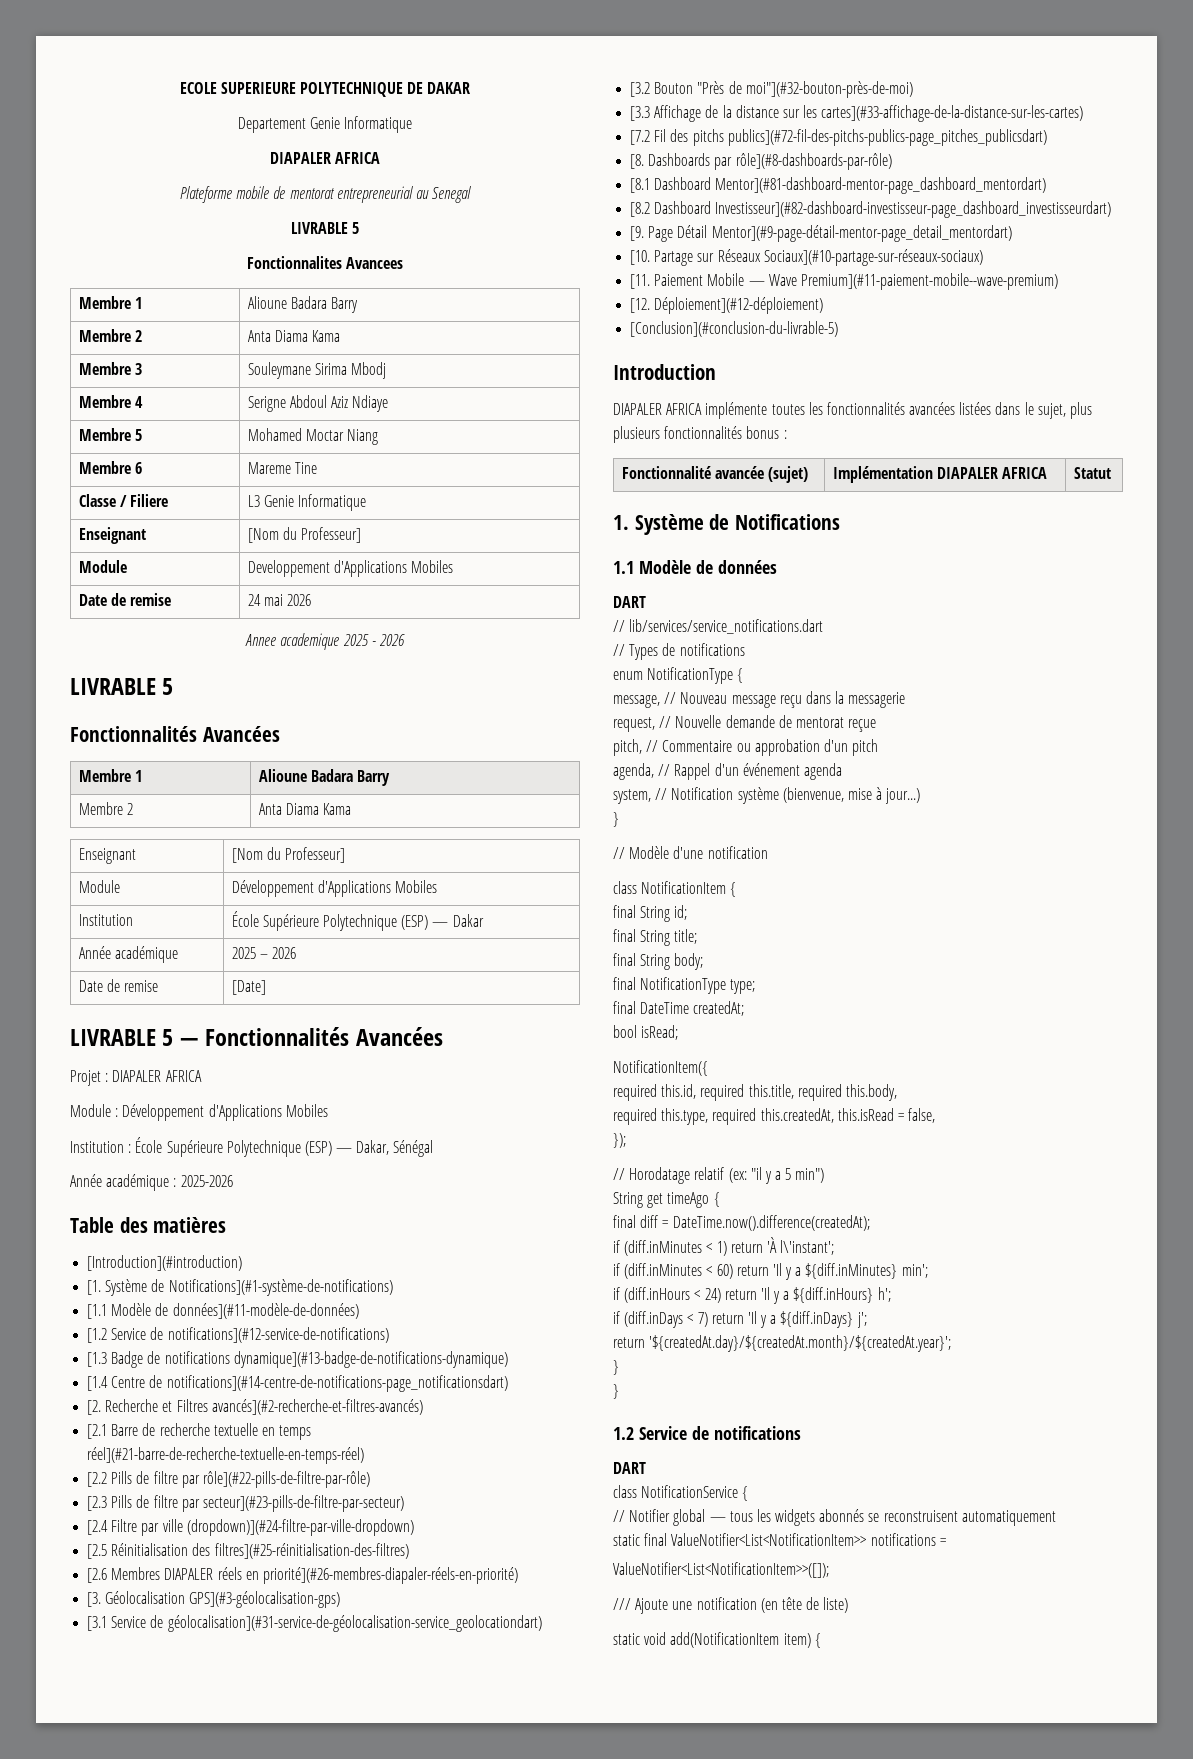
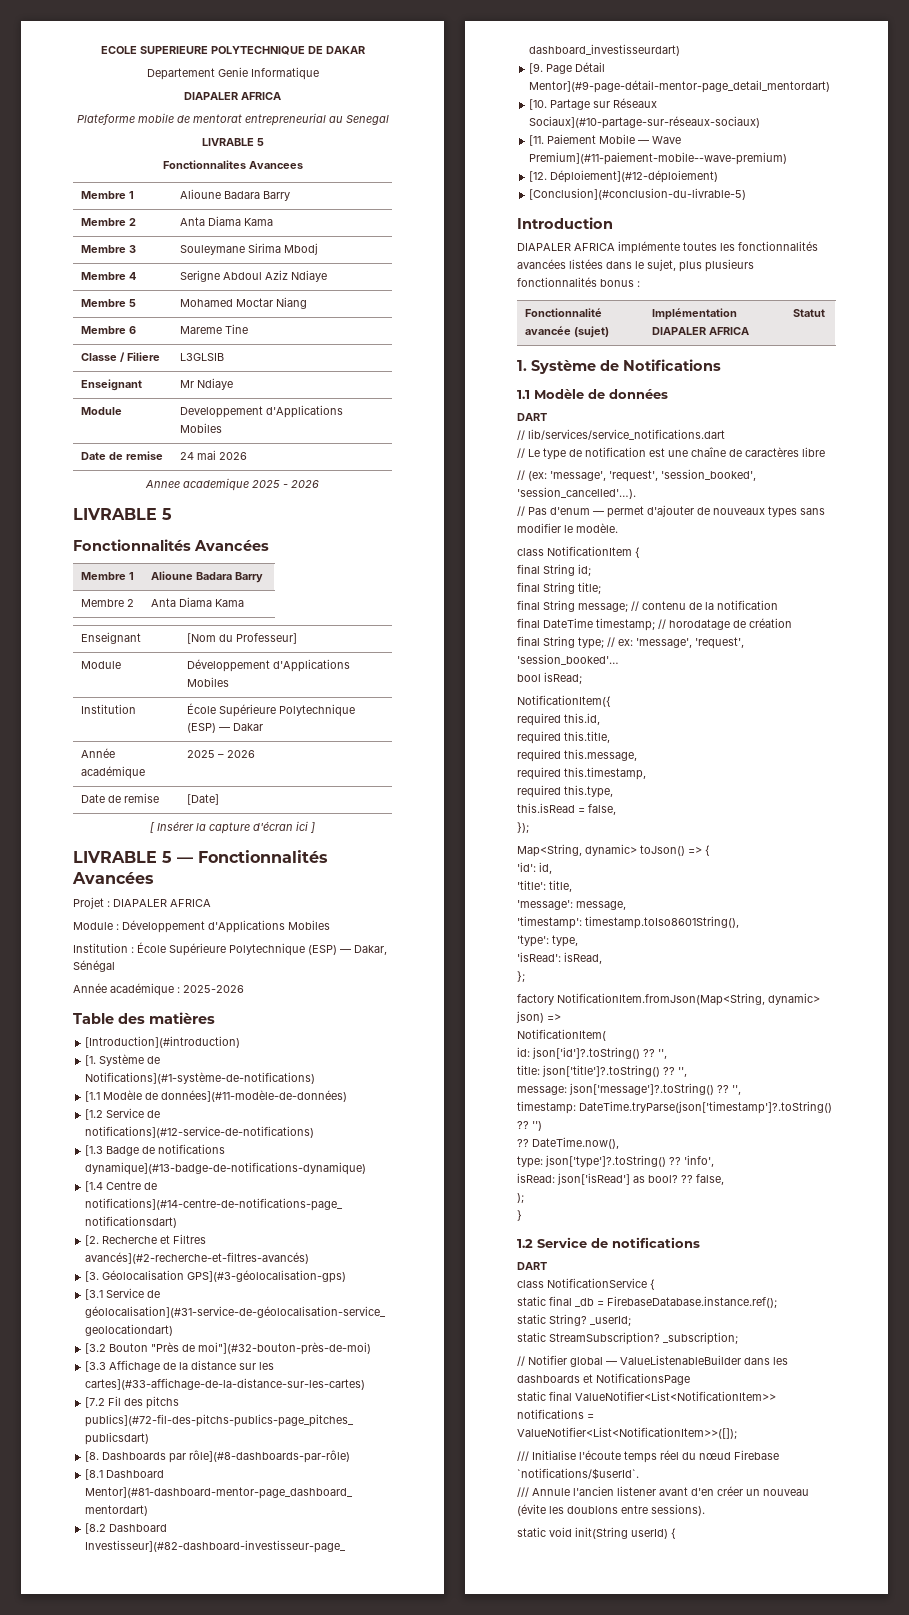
- Classe / Filiere | L3 Genie Informatique
- Enseignant | [Nom du Professeur]
+ Classe / Filiere | L3GLSIB
+ Enseignant | Mr Ndiaye
+ [ Insérer la capture d'écran ici ]
- [2.1 Barre de recherche textuelle en temps réel](#21-barre-de-recherche-textuelle-en-temps-réel)
- [2.2 Pills de filtre par rôle](#22-pills-de-filtre-par-rôle)
- [2.3 Pills de filtre par secteur](#23-pills-de-filtre-par-secteur)
- [2.4 Filtre par ville (dropdown)](#24-filtre-par-ville-dropdown)
- [2.5 Réinitialisation des filtres](#25-réinitialisation-des-filtres)
- [2.6 Membres DIAPALER réels en priorité](#26-membres-diapaler-réels-en-priorité)
- // Types de notifications
- enum NotificationType {
- message, // Nouveau message reçu dans la messagerie
- request, // Nouvelle demande de mentorat reçue
- pitch, // Commentaire ou approbation d'un pitch
- agenda, // Rappel d'un événement agenda
- system, // Notification système (bienvenue, mise à jour...)
- }
- // Modèle d'une notification
+ // Le type de notification est une chaîne de caractères libre
+ // (ex: 'message', 'request', 'session_booked', 'session_cancelled'…).
+ // Pas d'enum — permet d'ajouter de nouveaux types sans modifier le modèle.
- final String body;
- final NotificationType type;
- final DateTime createdAt;
+ final String message; // contenu de la notification
+ final DateTime timestamp; // horodatage de création
+ final String type; // ex: 'message', 'request', 'session_booked'…
- required this.id, required this.title, required this.body,
+ required this.id,
+ required this.title,
+ required this.message,
+ required this.timestamp,
- required this.type, required this.createdAt, this.isRead = false,
+ required this.type,
+ this.isRead = false,
- // Horodatage relatif (ex: "il y a 5 min")
- String get timeAgo {
- final diff = DateTime.now().difference(createdAt);
- if (diff.inMinutes < 1) return 'À l\'instant';
- if (diff.inMinutes < 60) return 'Il y a ${diff.inMinutes} min';
- if (diff.inHours < 24) return 'Il y a ${diff.inHours} h';
- if (diff.inDays < 7) return 'Il y a ${diff.inDays} j';
- return '${createdAt.day}/${createdAt.month}/${createdAt.year}';
- }
+ Map<String, dynamic> toJson() => {
+ 'id': id,
+ 'title': title,
+ 'message': message,
+ 'timestamp': timestamp.toIso8601String(),
+ 'type': type,
+ 'isRead': isRead,
+ };
+ factory NotificationItem.fromJson(Map<String, dynamic> json) =>
+ NotificationItem(
+ id: json['id']?.toString() ?? '',
+ title: json['title']?.toString() ?? '',
+ message: json['message']?.toString() ?? '',
+ timestamp: DateTime.tryParse(json['timestamp']?.toString() ?? '')
+ ?? DateTime.now(),
+ type: json['type']?.toString() ?? 'info',
+ isRead: json['isRead'] as bool? ?? false,
+ );
- // Notifier global — tous les widgets abonnés se reconstruisent automatiquement
+ static final _db = FirebaseDatabase.instance.ref();
+ static String? _userId;
+ static StreamSubscription? _subscription;
+ // Notifier global — ValueListenableBuilder dans les dashboards et NotificationsPage
- /// Ajoute une notification (en tête de liste)
+ /// Initialise l'écoute temps réel du nœud Firebase `notifications/$userId`.
+ /// Annule l'ancien listener avant d'en créer un nouveau (évite les doublons entre sessions).
- static void add(NotificationItem item) {
+ static void init(String userId) {

